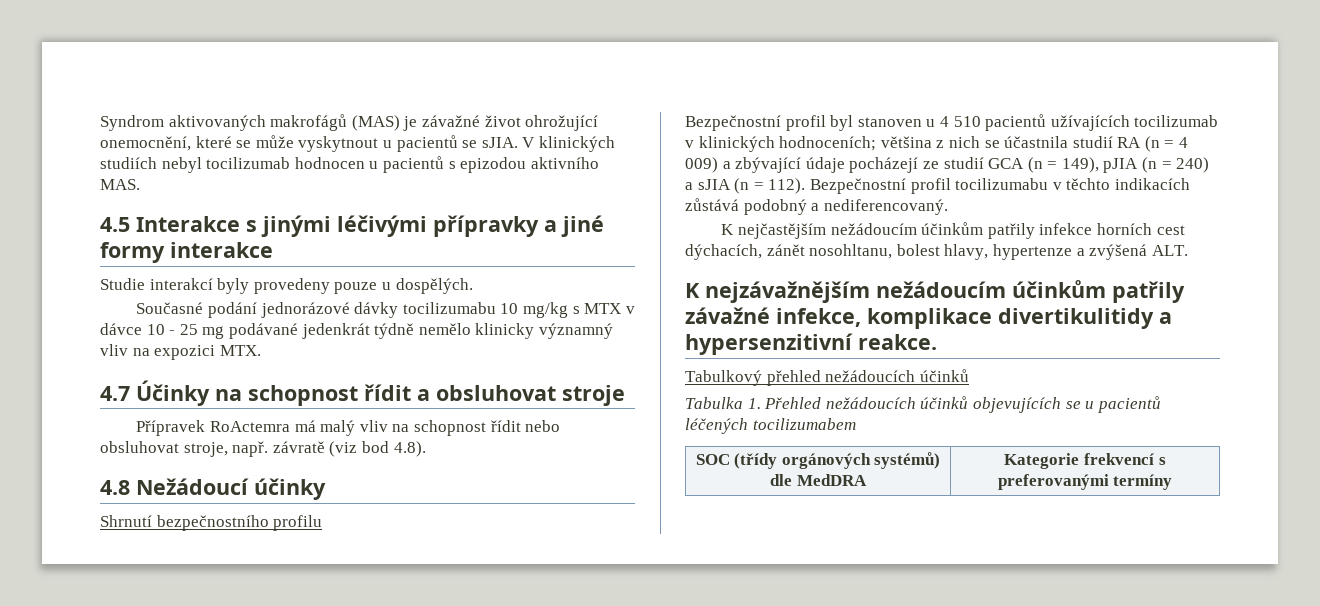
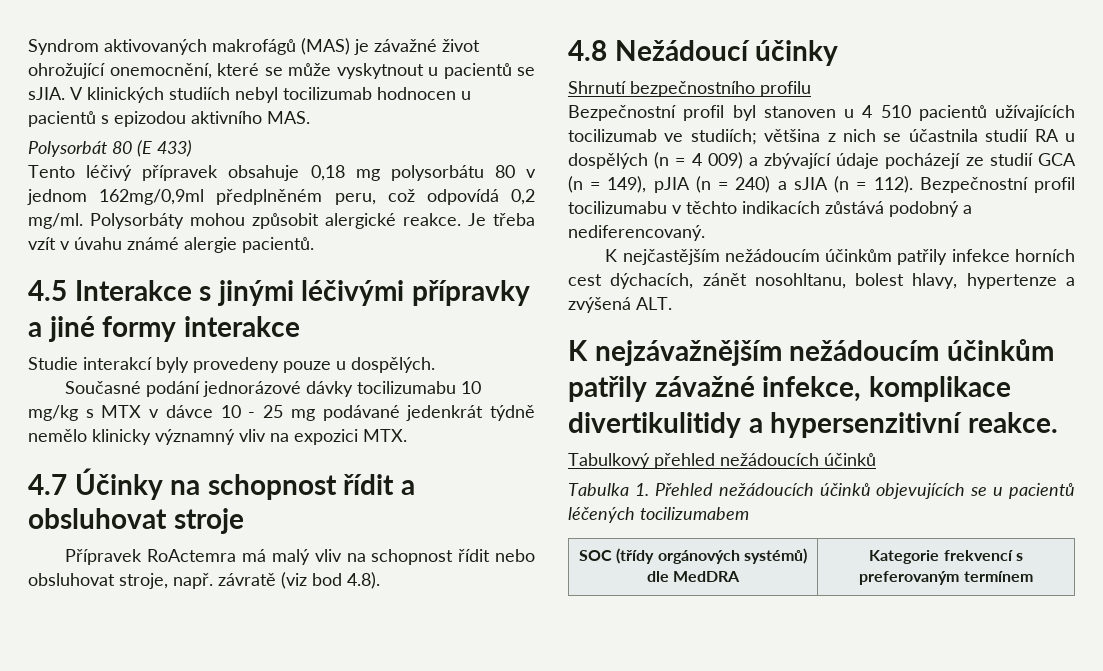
+ Polysorbát 80 (E 433)
+ Tento léčivý přípravek obsahuje 0,18 mg polysorbátu 80 v jednom 162mg/0,9ml předplněném peru, což odpovídá 0,2 mg/ml. Polysorbáty mohou způsobit alergické reakce. Je třeba vzít v úvahu známé alergie pacientů.
- Bezpečnostní profil byl stanoven u 4 510 pacientů užívajících tocilizumab v klinických hodnoceních; většina z nich se účastnila studií RA (n = 4 009) a zbývající údaje pocházejí ze studií GCA (n = 149), pJIA (n = 240) a sJIA (n = 112).
+ Bezpečnostní profil byl stanoven u 4 510 pacientů užívajících tocilizumab ve studiích; většina z nich se účastnila studií RA u dospělých (n = 4 009) a zbývající údaje pocházejí ze studií GCA (n = 149), pJIA (n = 240) a sJIA (n = 112).
- SOC (třídy orgánových systémů) dle MedDRA | Kategorie frekvencí s preferovanými termíny
+ SOC (třídy orgánových systémů) dle MedDRA | Kategorie frekvencí s preferovaným termínem

